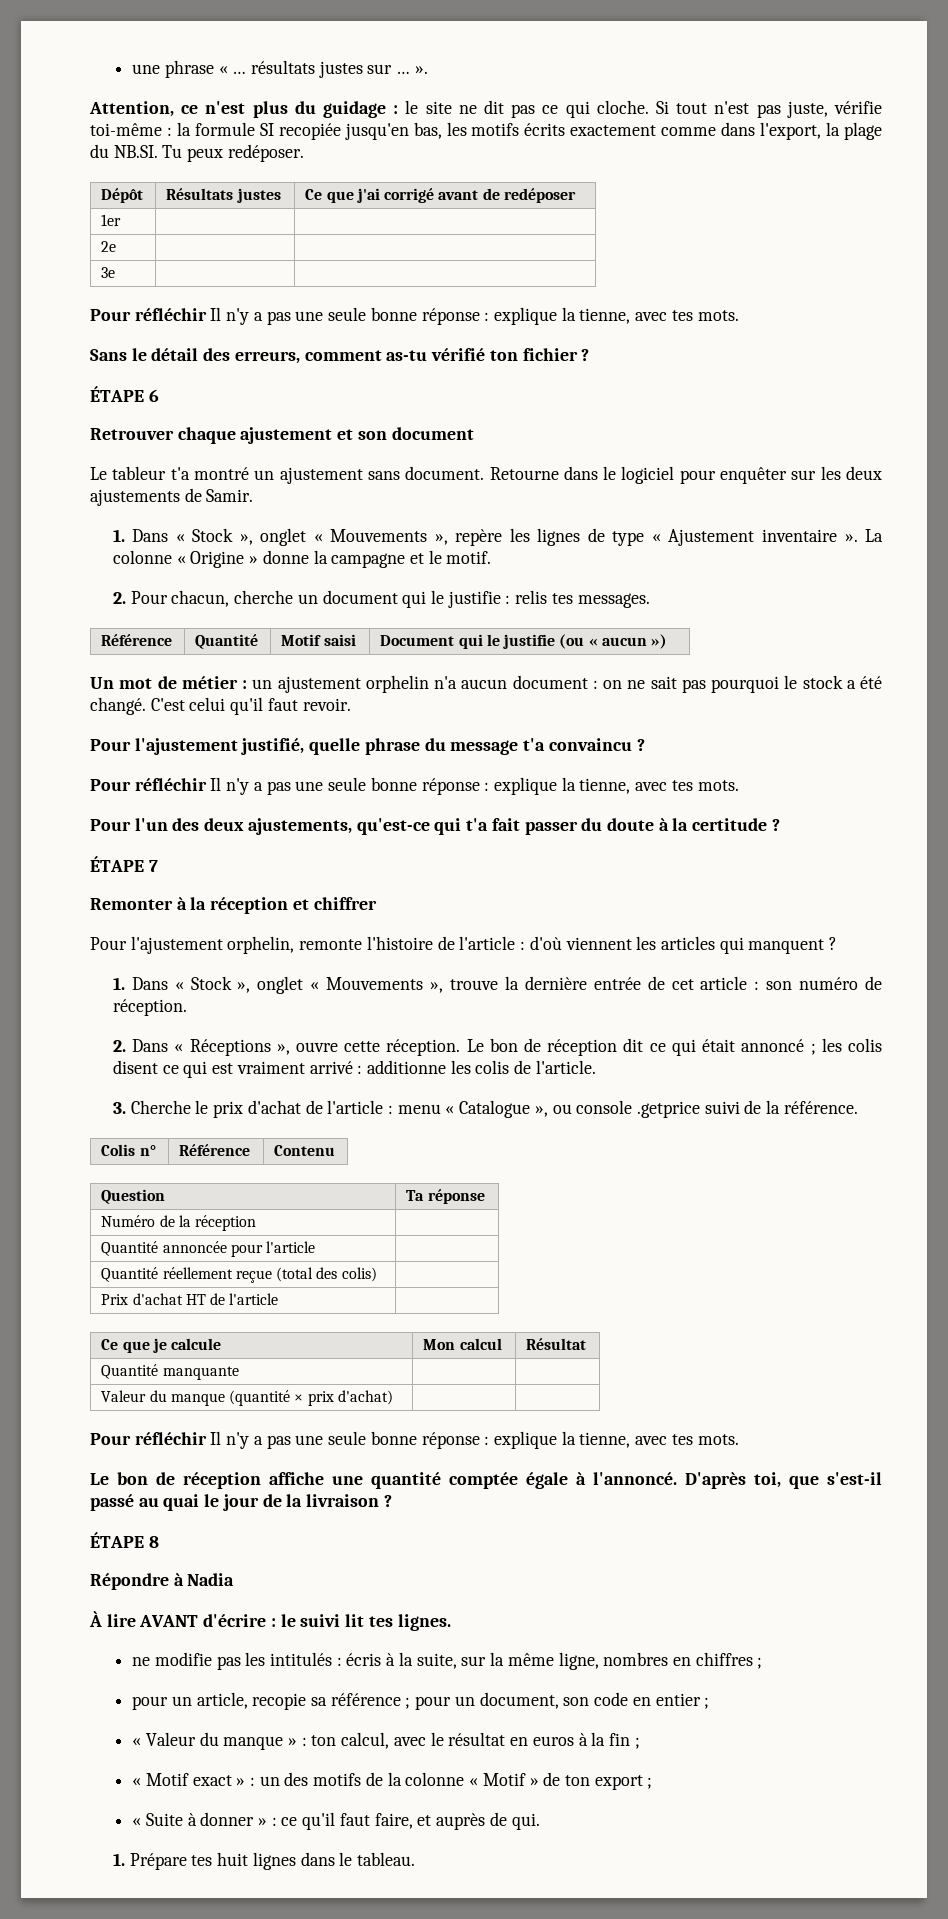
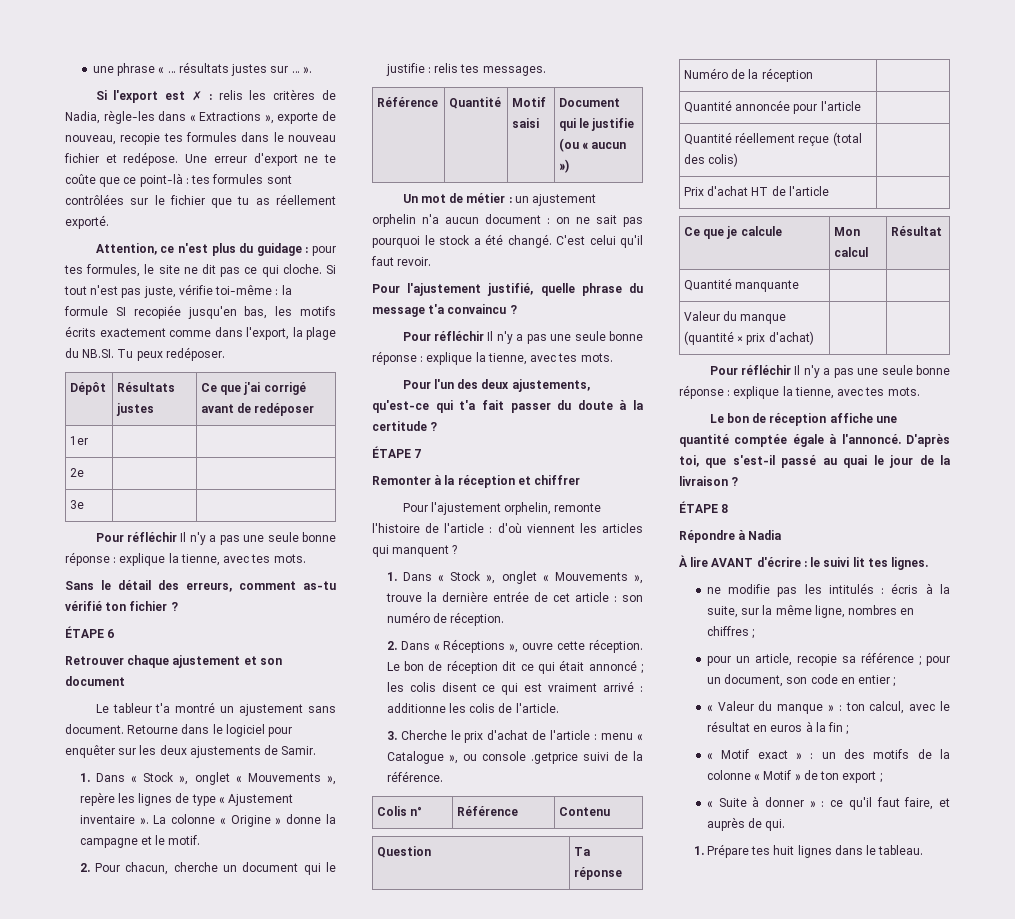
+ Si l'export est ✗ : relis les critères de Nadia, règle-les dans « Extractions », exporte de nouveau, recopie tes formules dans le nouveau fichier et redépose. Une erreur d'export ne te coûte que ce point-là : tes formules sont contrôlées sur le fichier que tu as réellement exporté.
- Attention, ce n'est plus du guidage : le site ne dit pas ce qui cloche.
+ Attention, ce n'est plus du guidage : pour tes formules, le site ne dit pas ce qui cloche.

